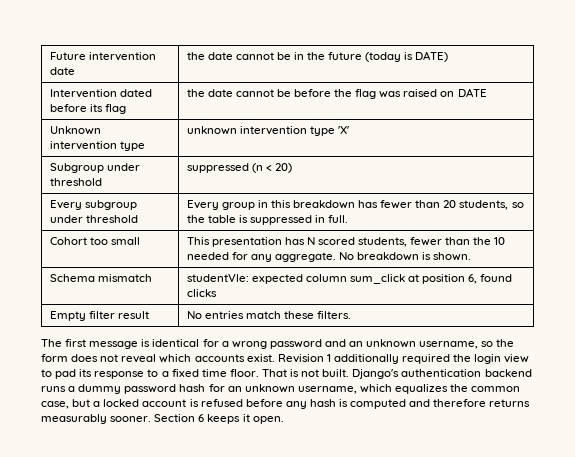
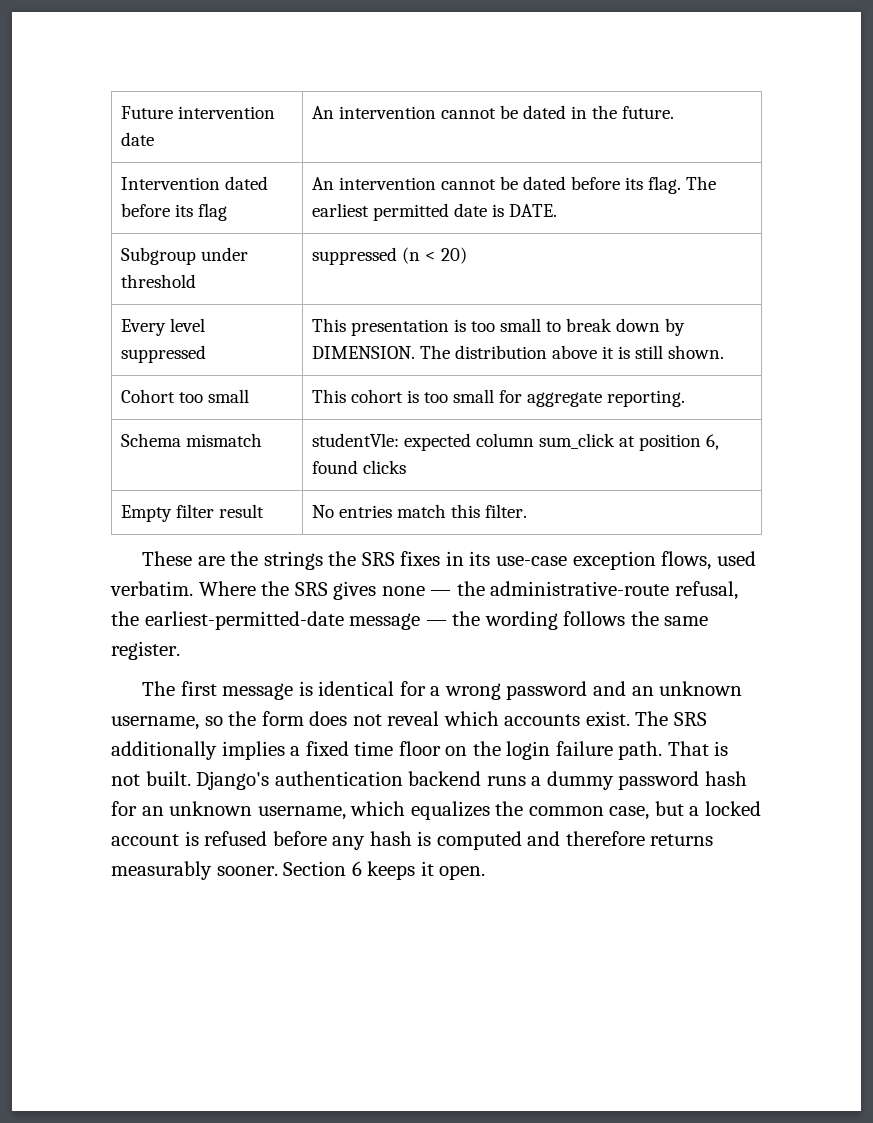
- Future intervention date | the date cannot be in the future (today is DATE)
+ Future intervention date | An intervention cannot be dated in the future.
- Intervention dated before its flag | the date cannot be before the flag was raised on DATE
- Unknown intervention type | unknown intervention type 'X'
+ Intervention dated before its flag | An intervention cannot be dated before its flag. The earliest permitted date is DATE.
- Every subgroup under threshold | Every group in this breakdown has fewer than 20 students, so the table is suppressed in full.
- Cohort too small | This presentation has N scored students, fewer than the 10 needed for any aggregate. No breakdown is shown.
+ Every level suppressed | This presentation is too small to break down by DIMENSION. The distribution above it is still shown.
+ Cohort too small | This cohort is too small for aggregate reporting.
- Empty filter result | No entries match these filters.
+ Empty filter result | No entries match this filter.
+ These are the strings the SRS fixes in its use-case exception flows, used verbatim. Where the SRS gives none — the administrative-route refusal, the earliest-permitted-date message — the wording follows the same register.
- Revision 1 additionally required the login view to pad its response to a fixed time floor.
+ The SRS additionally implies a fixed time floor on the login failure path.

